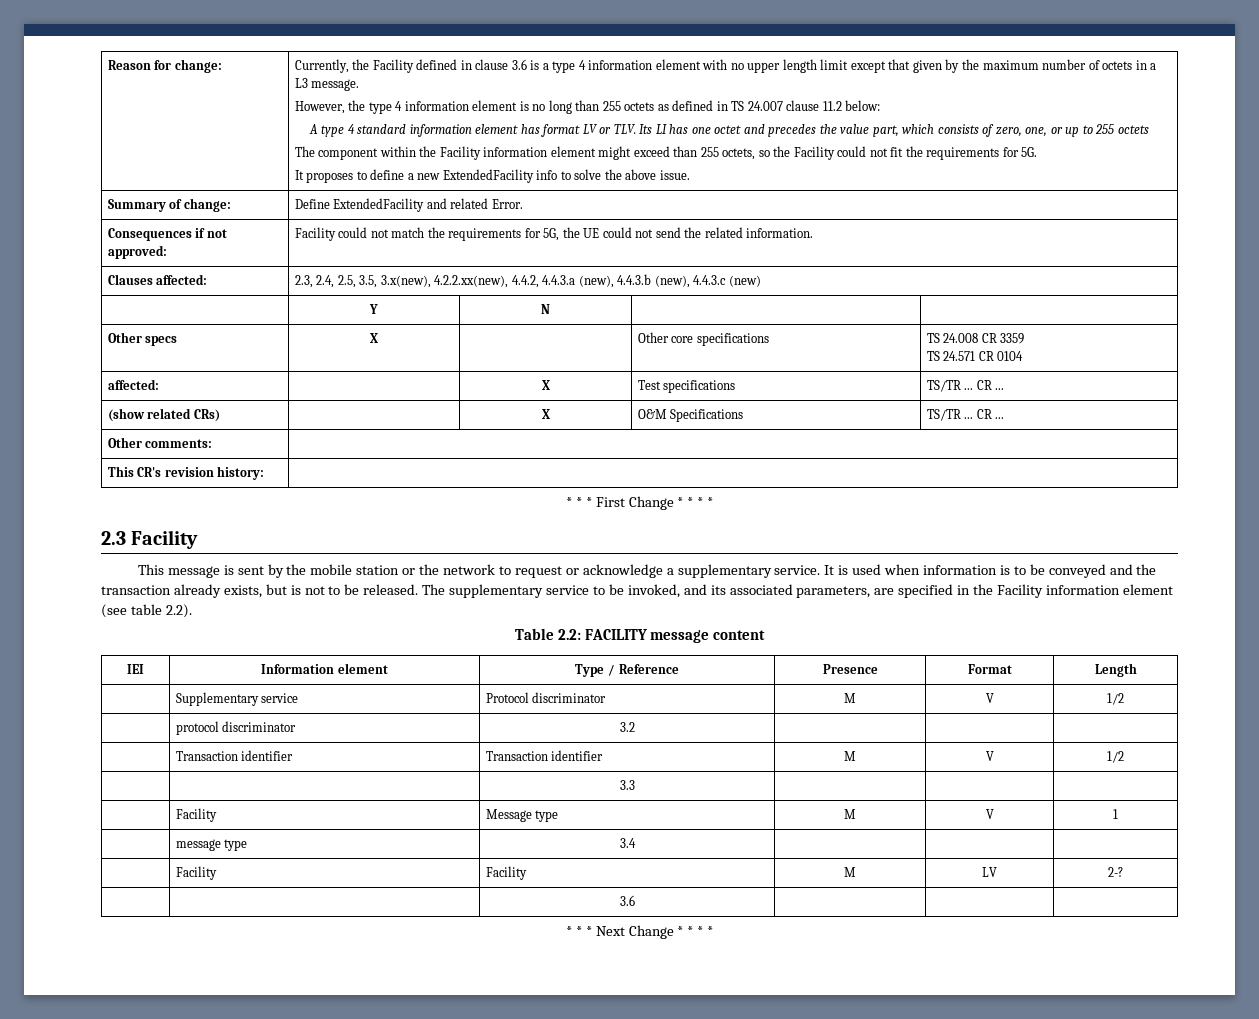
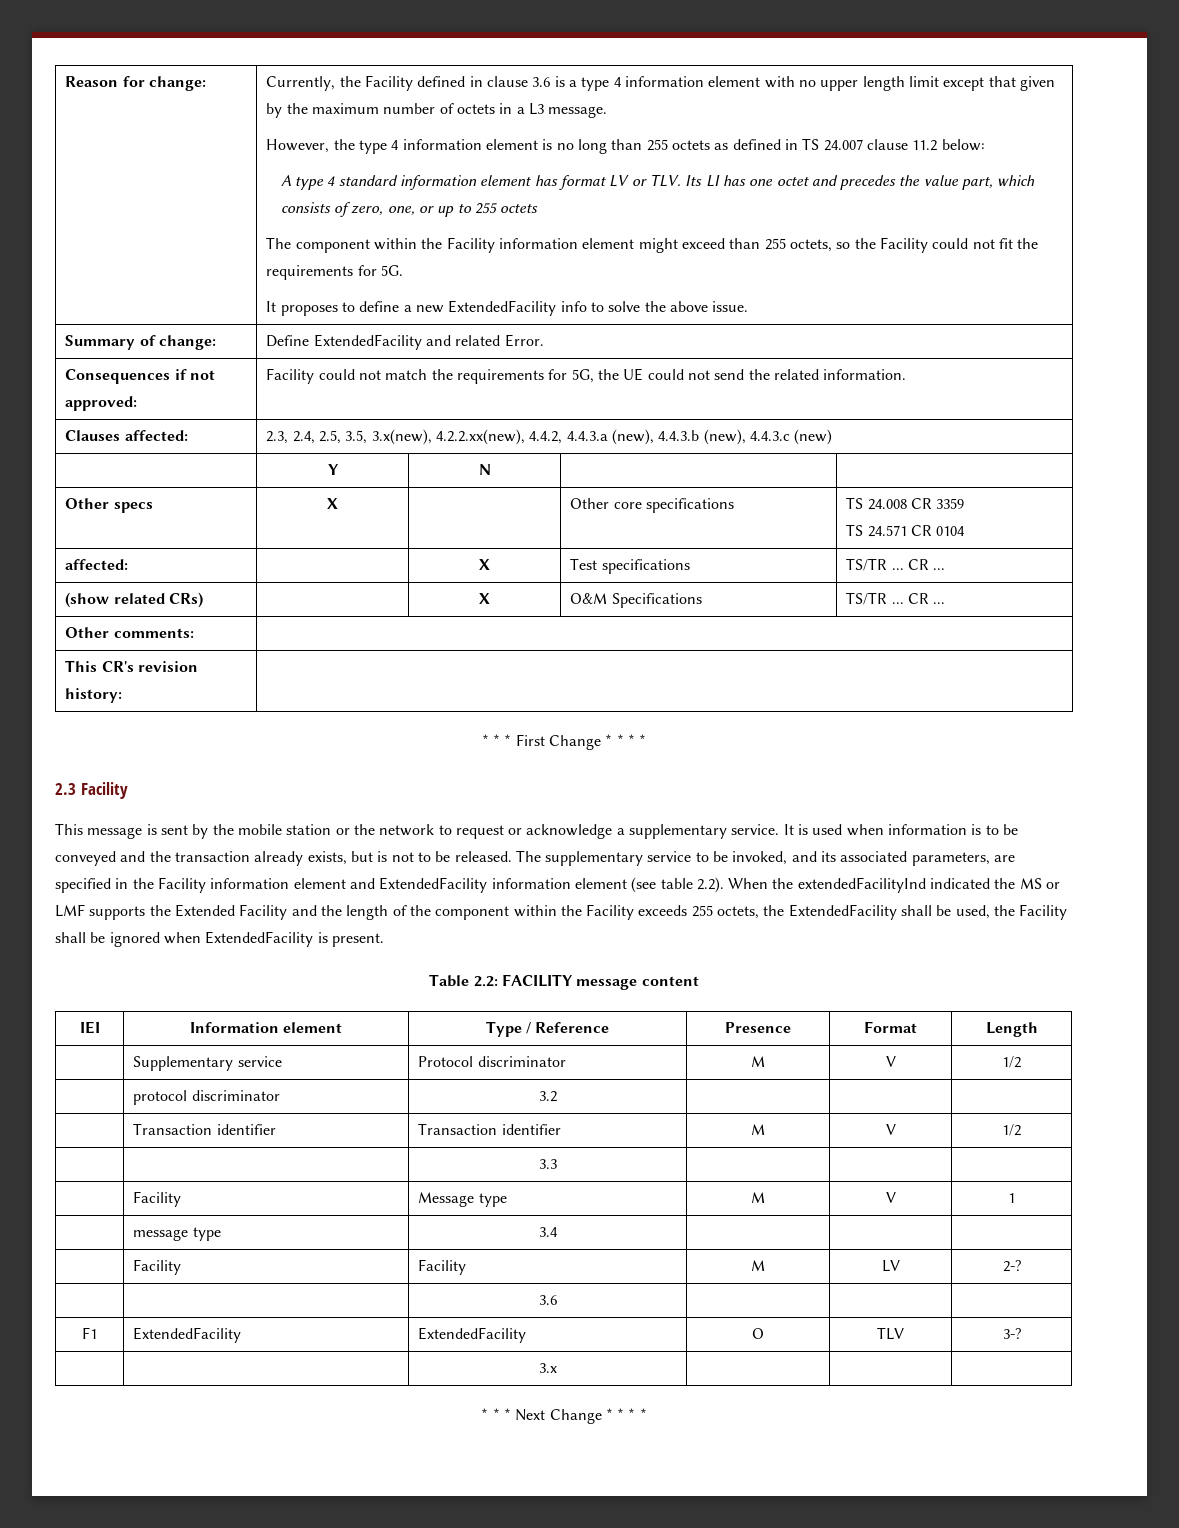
- The supplementary service to be invoked, and its associated parameters, are specified in the Facility information element (see table 2.2).
+ The supplementary service to be invoked, and its associated parameters, are specified in the Facility information element and ExtendedFacility information element (see table 2.2). When the extendedFacilityInd indicated the MS or LMF supports the Extended Facility and the length of the component within the Facility exceeds 255 octets, the ExtendedFacility shall be used, the Facility shall be ignored when ExtendedFacility is present.
+ F1 | ExtendedFacility | ExtendedFacility | O | TLV | 3-?
+ | | 3.x | | |

